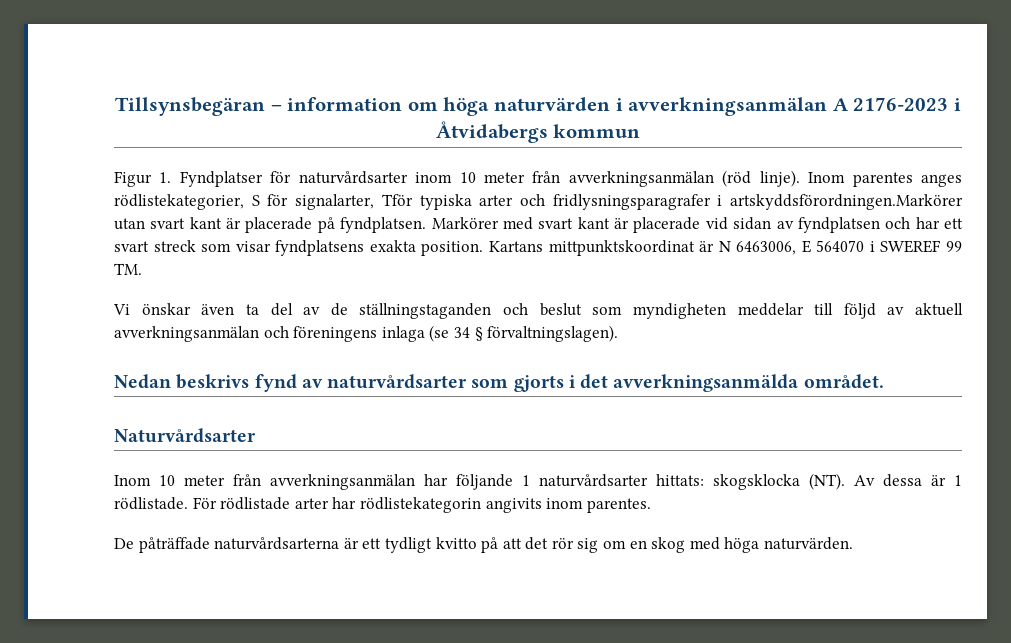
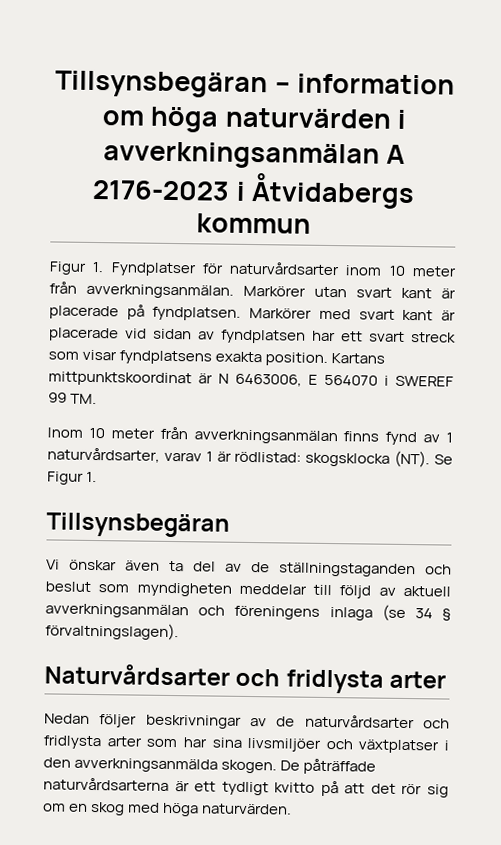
- Figur 1. Fyndplatser för naturvårdsarter inom 10 meter från avverkningsanmälan (röd linje). Inom parentes anges rödlistekategorier, S för signalarter, Tför typiska arter och fridlysningsparagrafer i artskyddsförordningen.Markörer utan svart kant är placerade på fyndplatsen.
+ Figur 1. Fyndplatser för naturvårdsarter inom 10 meter från avverkningsanmälan. Markörer utan svart kant är placerade på fyndplatsen.
- Markörer med svart kant är placerade vid sidan av fyndplatsen och har ett svart streck som visar fyndplatsens exakta position.
+ Markörer med svart kant är placerade vid sidan av fyndplatsen har ett svart streck som visar fyndplatsens exakta position.
+ Inom 10 meter från avverkningsanmälan finns fynd av 1 naturvårdsarter, varav 1 är rödlistad: skogsklocka (NT). Se Figur 1.
+ Tillsynsbegäran
- Nedan beskrivs fynd av naturvårdsarter som gjorts i det avverkningsanmälda området.
- Naturvårdsarter
- Inom 10 meter från avverkningsanmälan har följande 1 naturvårdsarter hittats: skogsklocka (NT). Av dessa är 1 rödlistade. För rödlistade arter har rödlistekategorin angivits inom parentes.
- De påträffade naturvårdsarterna är ett tydligt kvitto på att det rör sig om en skog med höga naturvärden.
+ Naturvårdsarter och fridlysta arter
+ Nedan följer beskrivningar av de naturvårdsarter och fridlysta arter som har sina livsmiljöer och växtplatser i den avverkningsanmälda skogen. De påträffade naturvårdsarterna är ett tydligt kvitto på att det rör sig om en skog med höga naturvärden.

